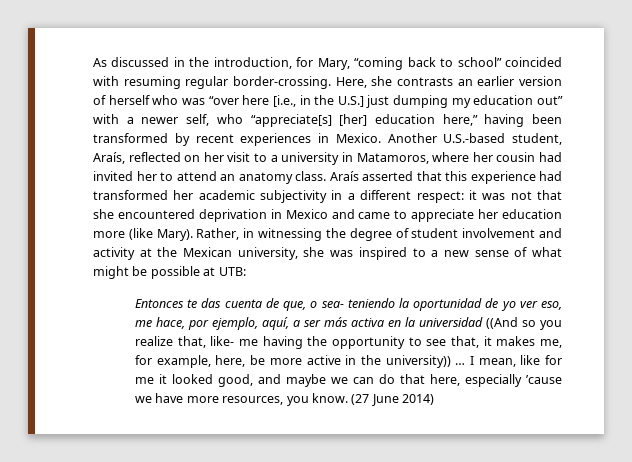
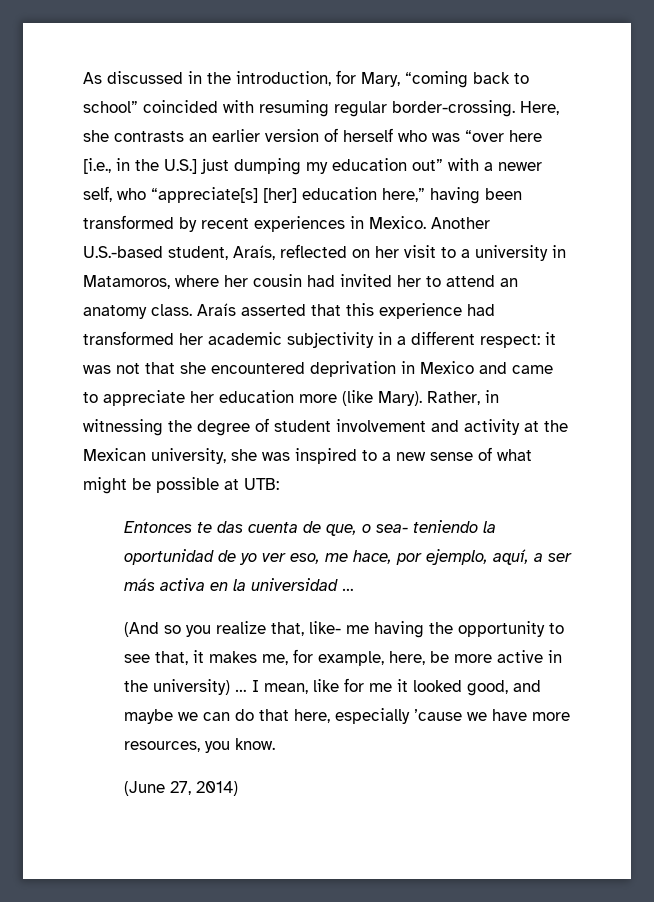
- Entonces te das cuenta de que, o sea- teniendo la oportunidad de yo ver eso, me hace, por ejemplo, aquí, a ser más activa en la universidad ((And so you realize that, like- me having the opportunity to see that, it makes me, for example, here, be more active in the university)) …
+ Entonces te das cuenta de que, o sea- teniendo la oportunidad de yo ver eso, me hace, por ejemplo, aquí, a ser más activa en la universidad …
+ (And so you realize that, like- me having the opportunity to see that, it makes me, for example, here, be more active in the university) …
- I mean, like for me it looked good, and maybe we can do that here, especially ’cause we have more resources, you know. (27 June 2014)
+ I mean, like for me it looked good, and maybe we can do that here, especially ’cause we have more resources, you know.
+ (June 27, 2014)

